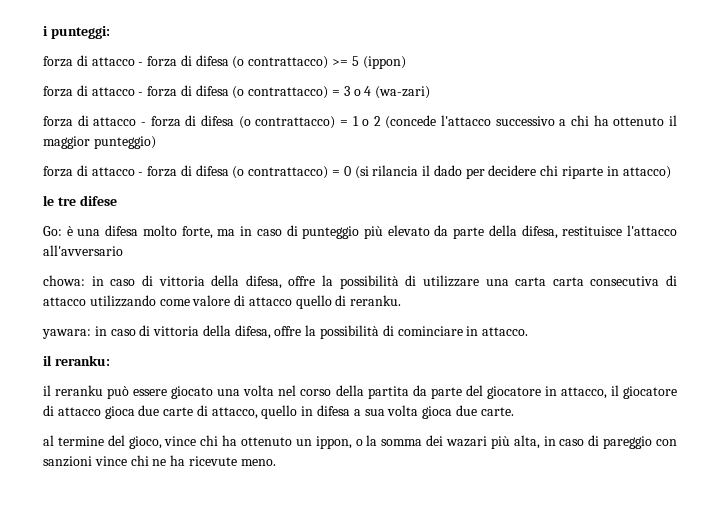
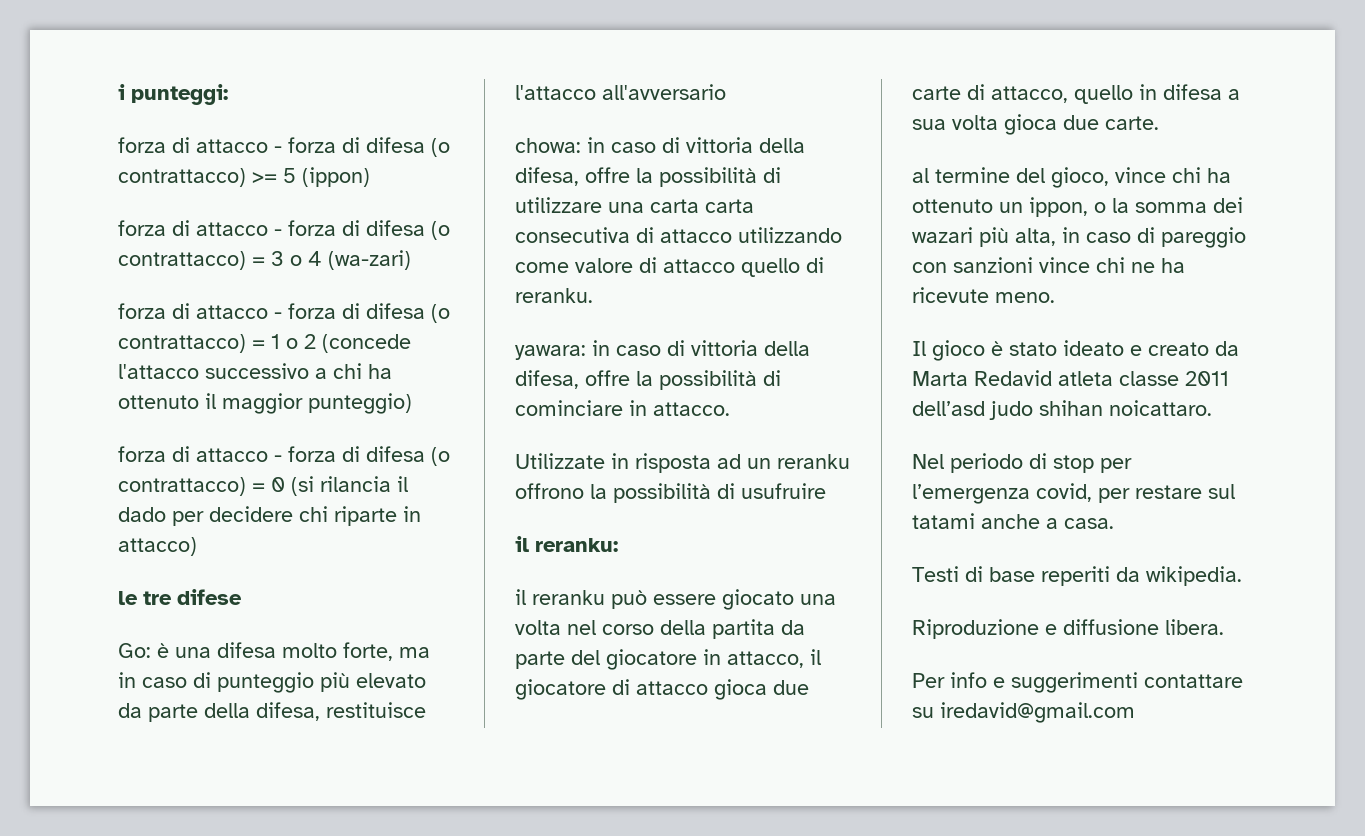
+ Utilizzate in risposta ad un reranku offrono la possibilità di usufruire
+ Il gioco è stato ideato e creato da Marta Redavid atleta classe 2011 dell’asd judo shihan noicattaro.
+ Nel periodo di stop per l’emergenza covid, per restare sul tatami anche a casa.
+ Testi di base reperiti da wikipedia.
+ Riproduzione e diffusione libera.
+ Per info e suggerimenti contattare su iredavid@gmail.com

